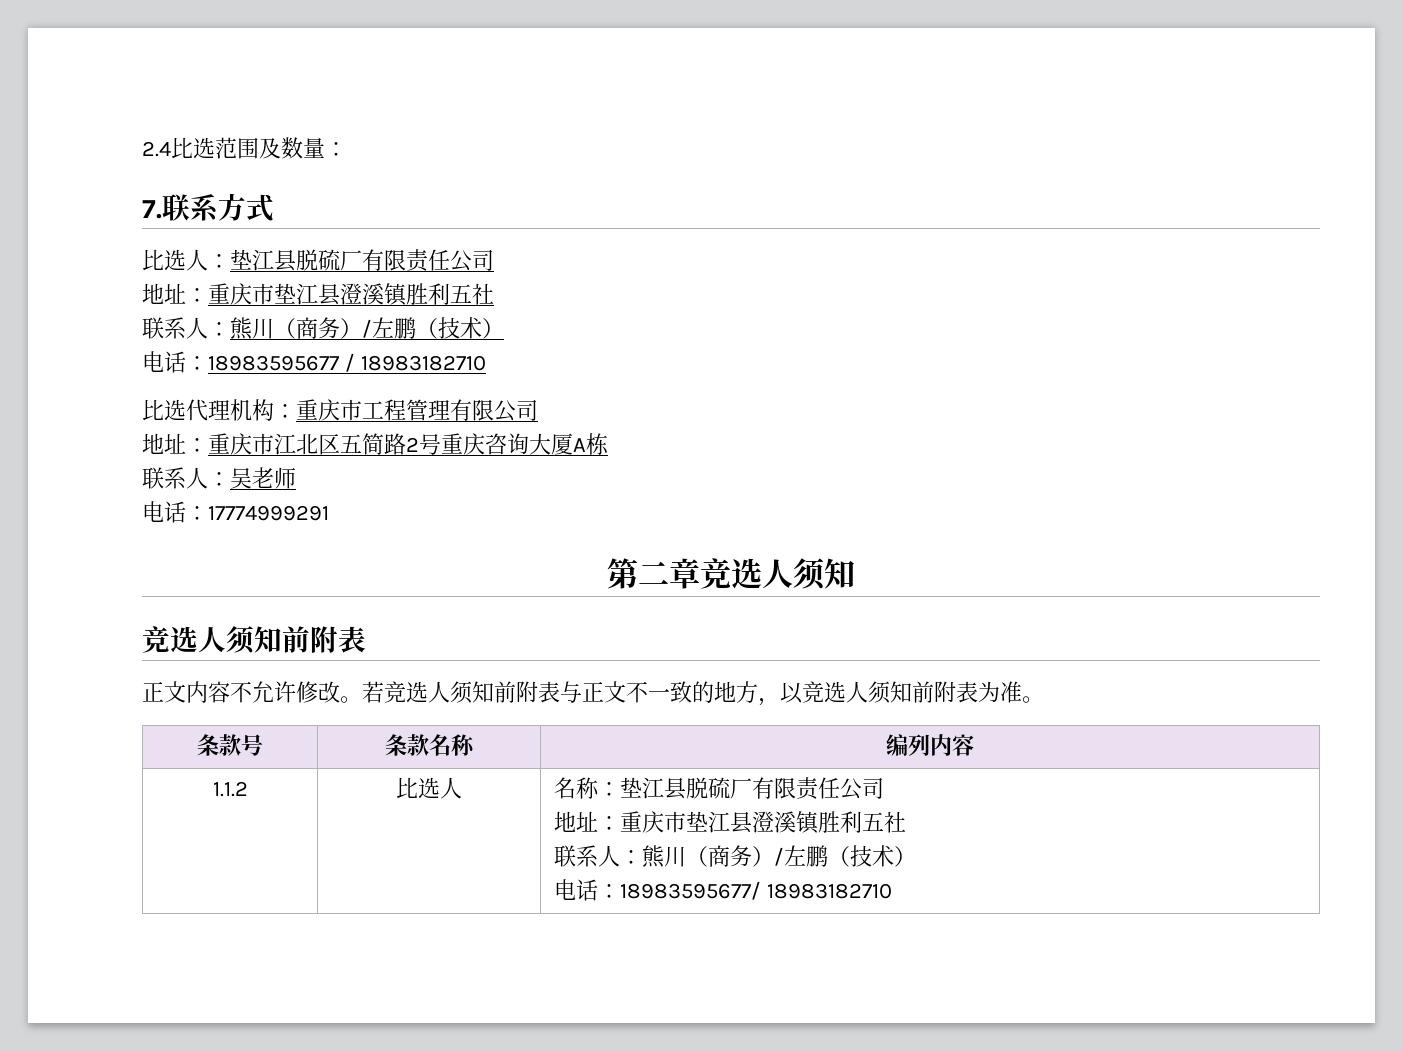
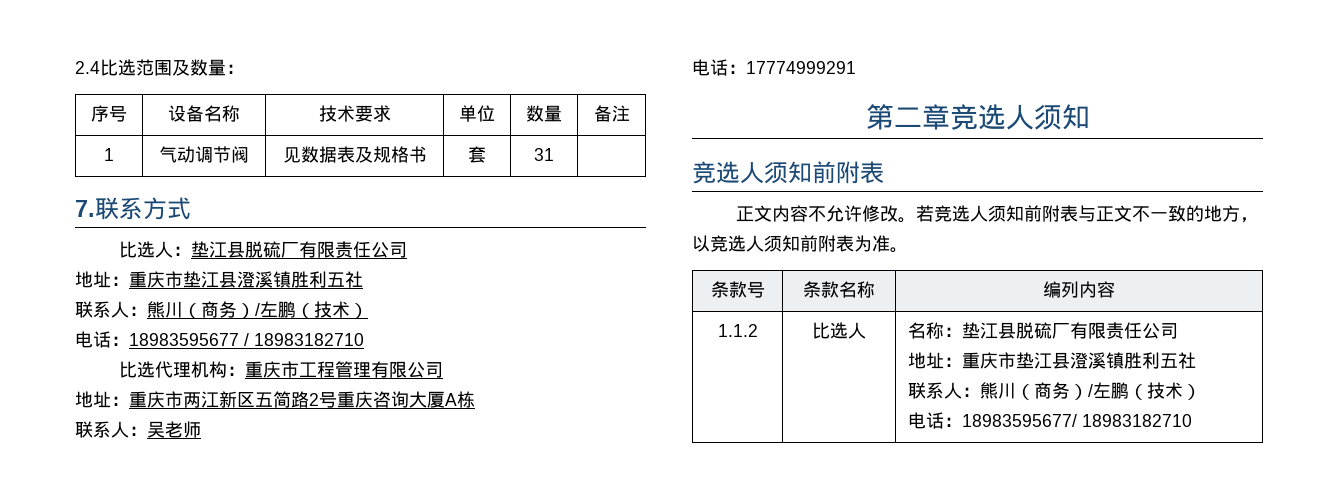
+ 序号 | 设备名称 | 技术要求 | 单位 | 数量 | 备注
+ 1 | 气动调节阀 | 见数据表及规格书 | 套 | 31 |
- 地址：重庆市江北区五简路2号重庆咨询大厦A栋
+ 地址：重庆市两江新区五简路2号重庆咨询大厦A栋

